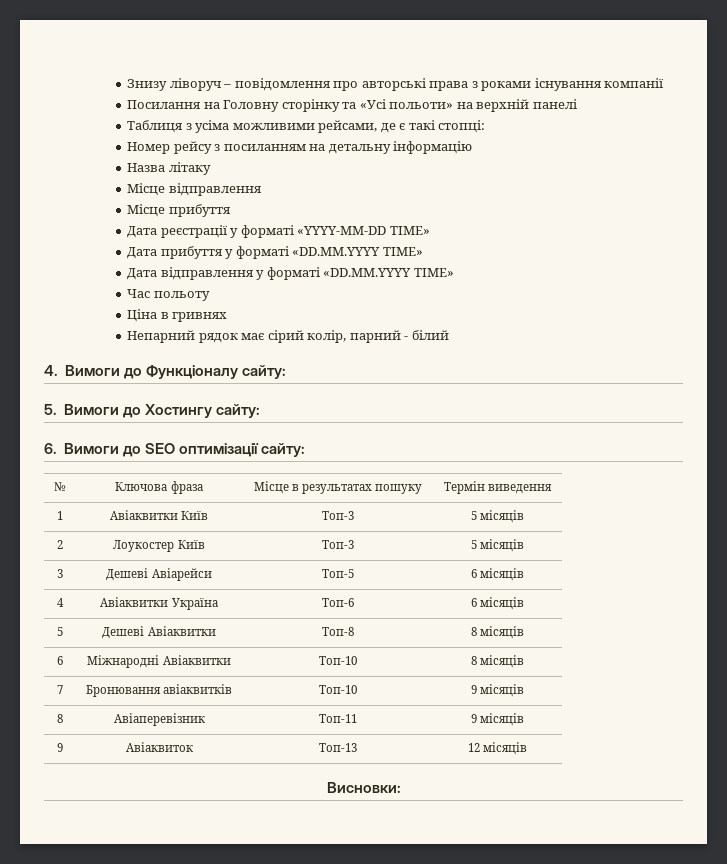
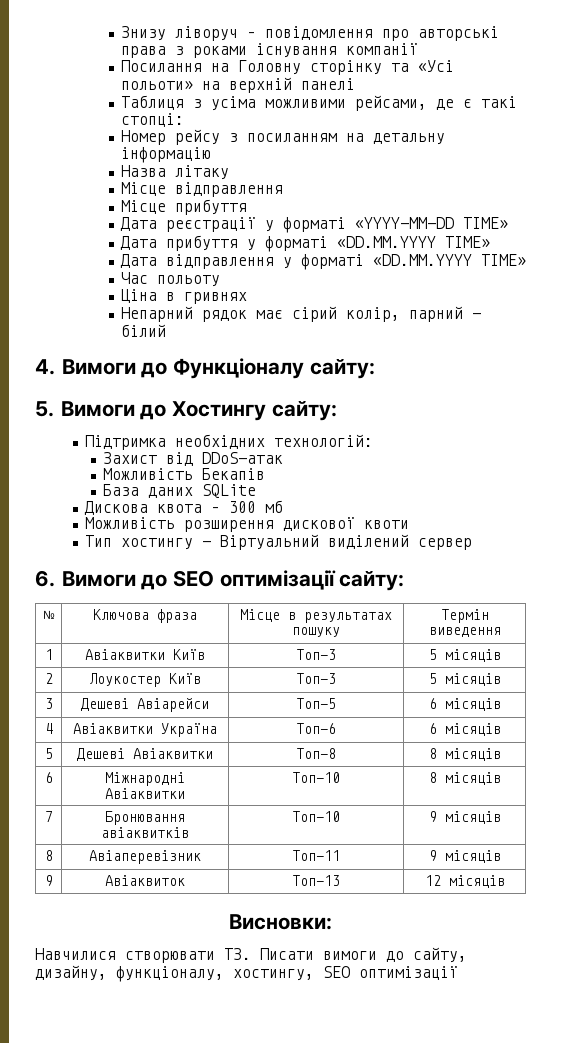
+ Підтримка необхідних технологій:
+ Захист від DDoS-атак
+ Можливість Бекапів
+ База даних SQLite
+ Дискова квота – 300 мб
+ Можливість розширення дискової квоти
+ Тип хостингу - Віртуальний виділений сервер
+ Навчилися створювати ТЗ. Писати вимоги до сайту, дизайну, функціоналу, хостингу, SEO оптимізації

